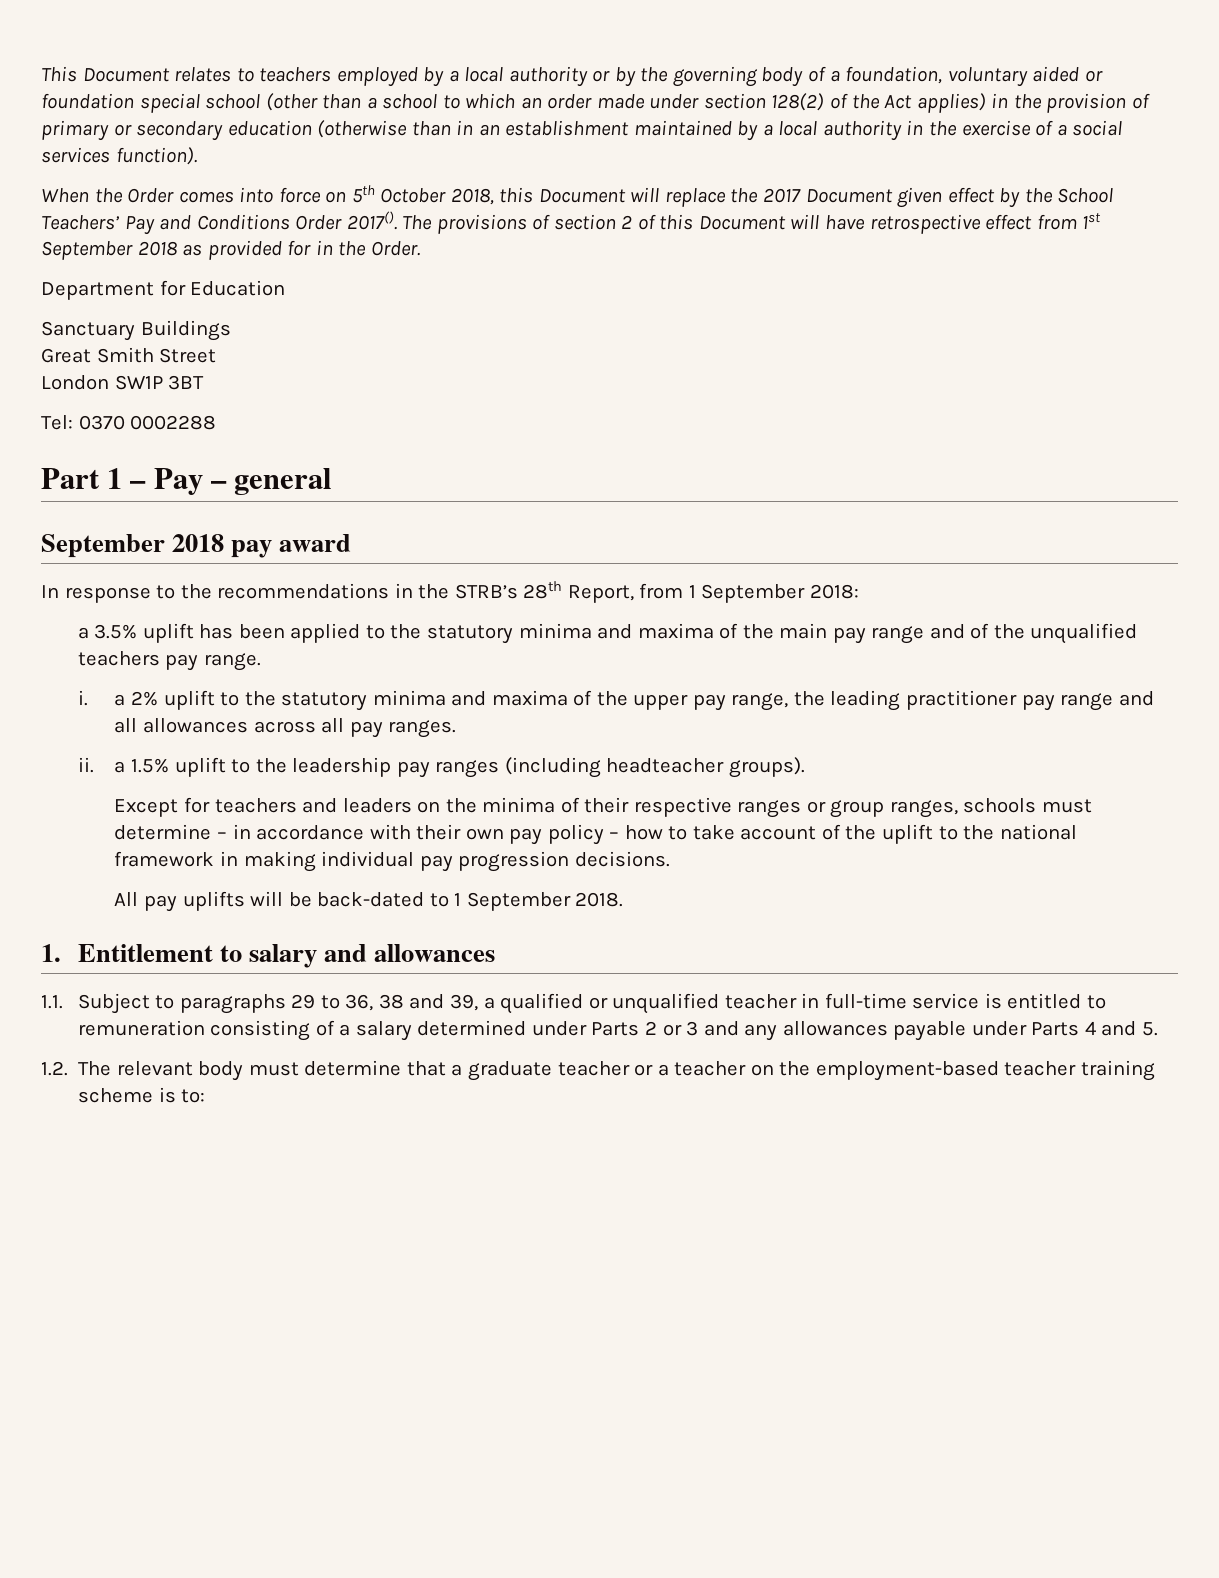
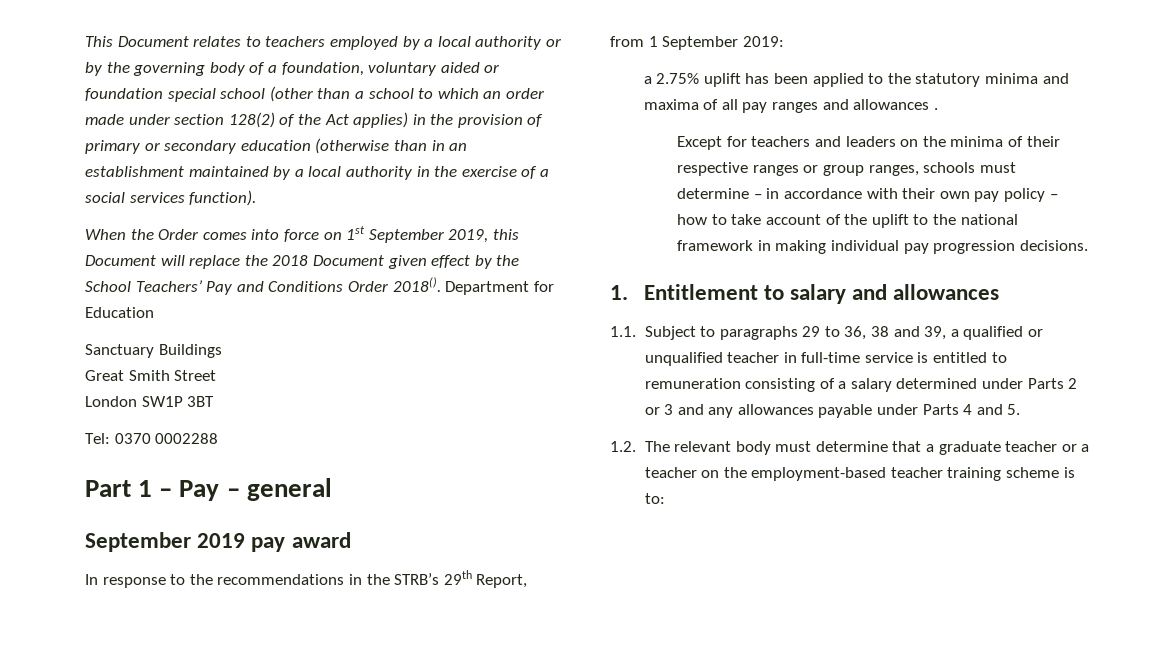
- When the Order comes into force on 5th October 2018, this Document will replace the 2017 Document given effect by the School Teachers’ Pay and Conditions Order 2017(). The provisions of section 2 of this Document will have retrospective effect from 1st September 2018 as provided for in the Order.
- Department for Education
+ When the Order comes into force on 1st September 2019, this Document will replace the 2018 Document given effect by the School Teachers’ Pay and Conditions Order 2018(). Department for Education
- September 2018 pay award
+ September 2019 pay award
- In response to the recommendations in the STRB’s 28th Report, from 1 September 2018:
- a 3.5% uplift has been applied to the statutory minima and maxima of the main pay range and of the unqualified teachers pay range.
- i. a 2% uplift to the statutory minima and maxima of the upper pay range, the leading practitioner pay range and all allowances across all pay ranges.
- ii. a 1.5% uplift to the leadership pay ranges (including headteacher groups).
+ In response to the recommendations in the STRB’s 29th Report, from 1 September 2019:
+ a 2.75% uplift has been applied to the statutory minima and maxima of all pay ranges and allowances .
- All pay uplifts will be back-dated to 1 September 2018.

